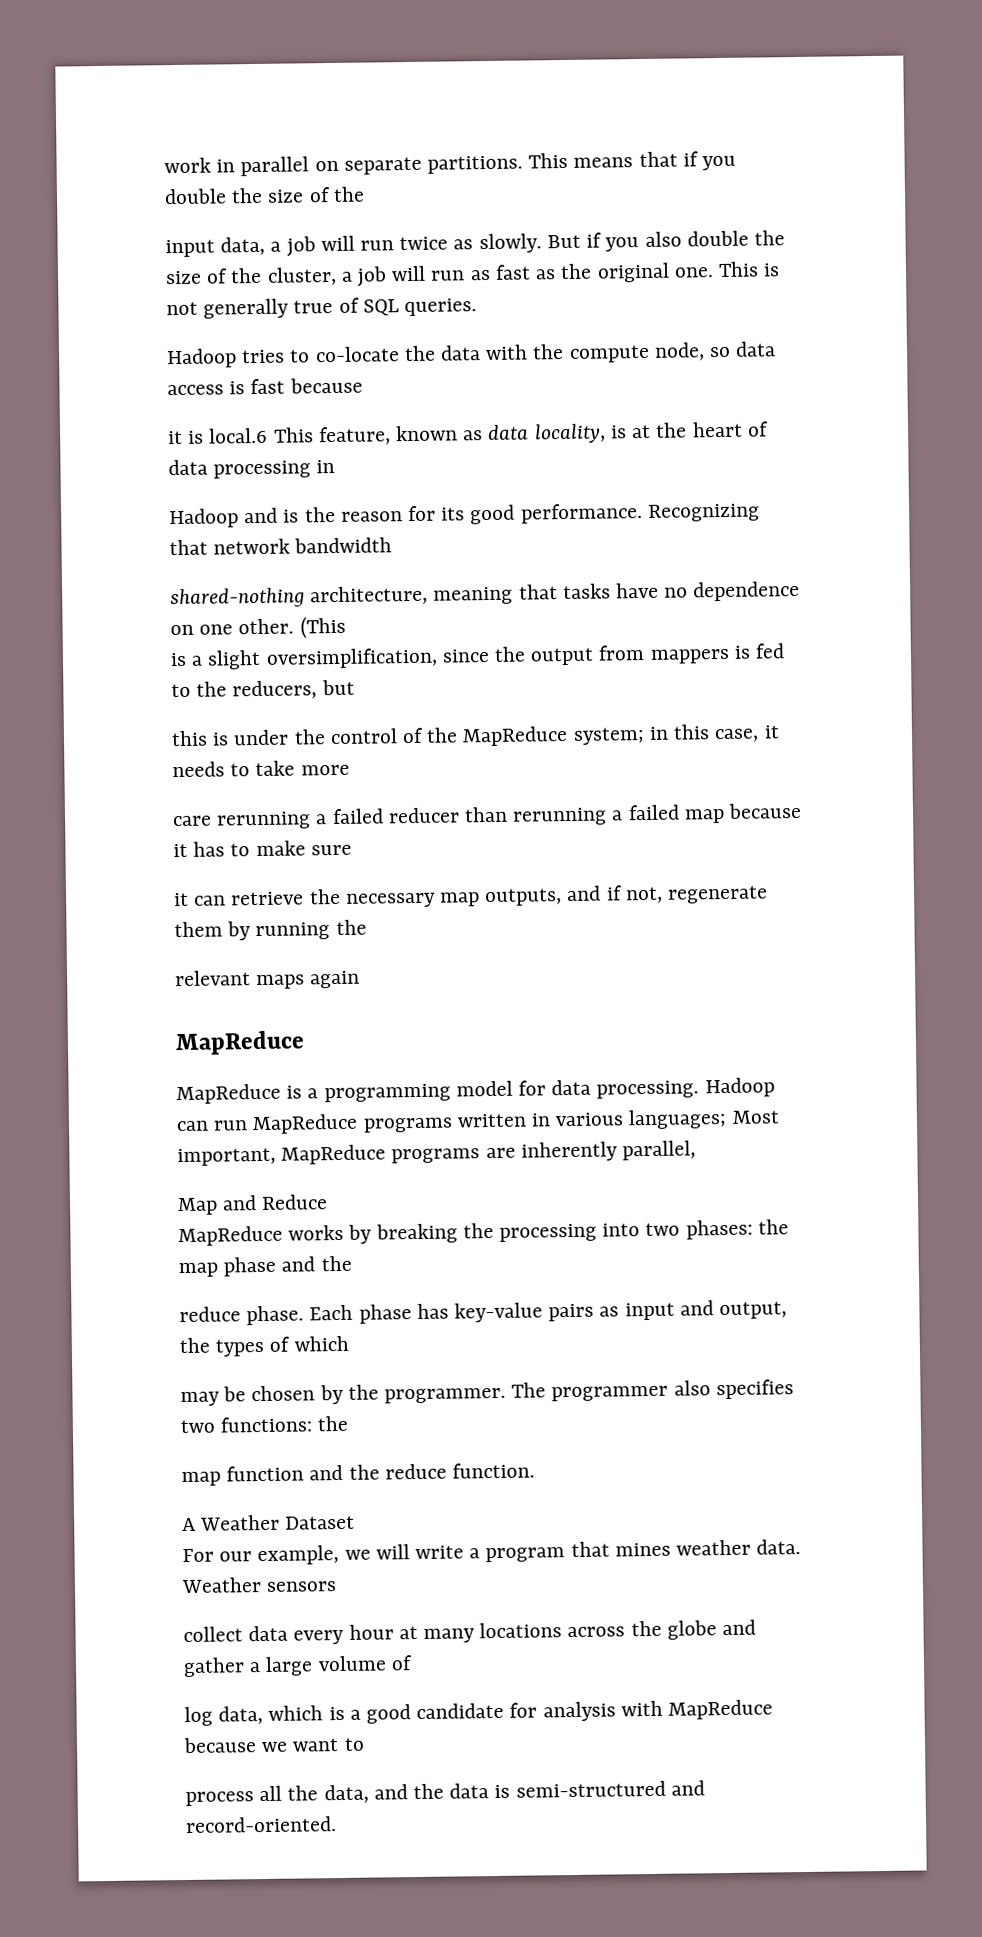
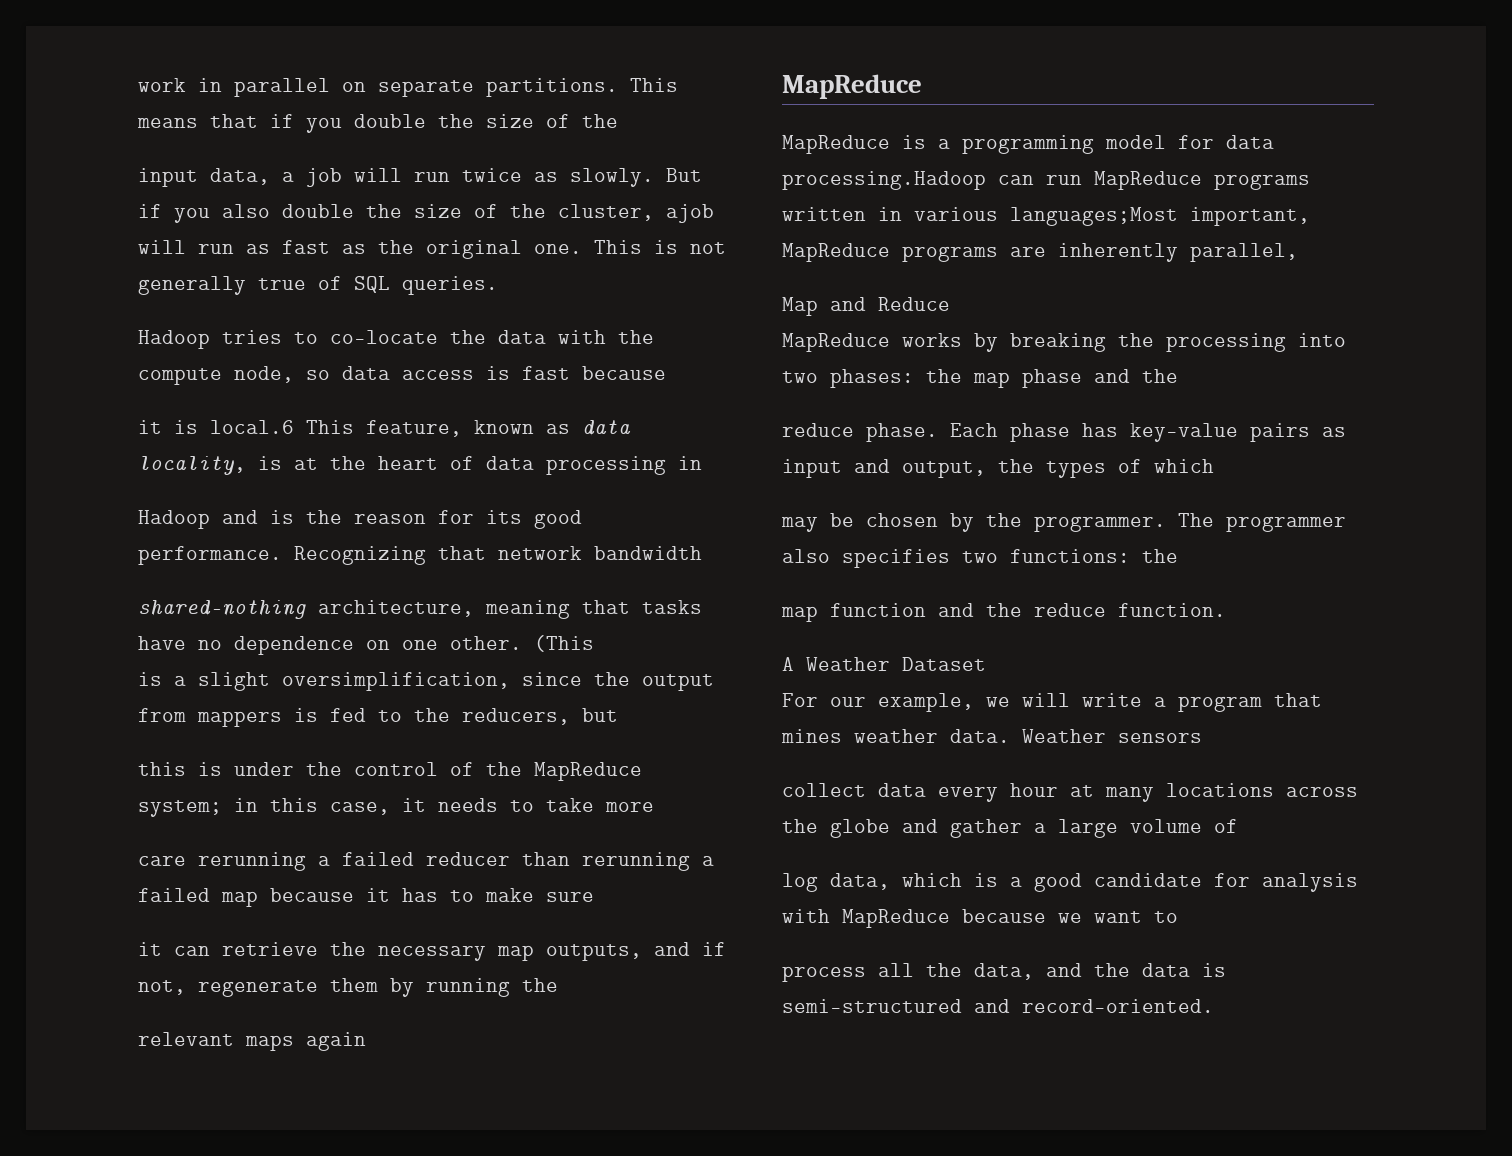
- But if you also double the size of the cluster, a job will run as fast as the original one.
+ But if you also double the size of the cluster, ajob will run as fast as the original one.
- MapReduce is a programming model for data processing. Hadoop can run MapReduce programs written in various languages; Most important, MapReduce programs are inherently parallel,
+ MapReduce is a programming model for data processing.Hadoop can run MapReduce programs written in various languages;Most important, MapReduce programs are inherently parallel,

